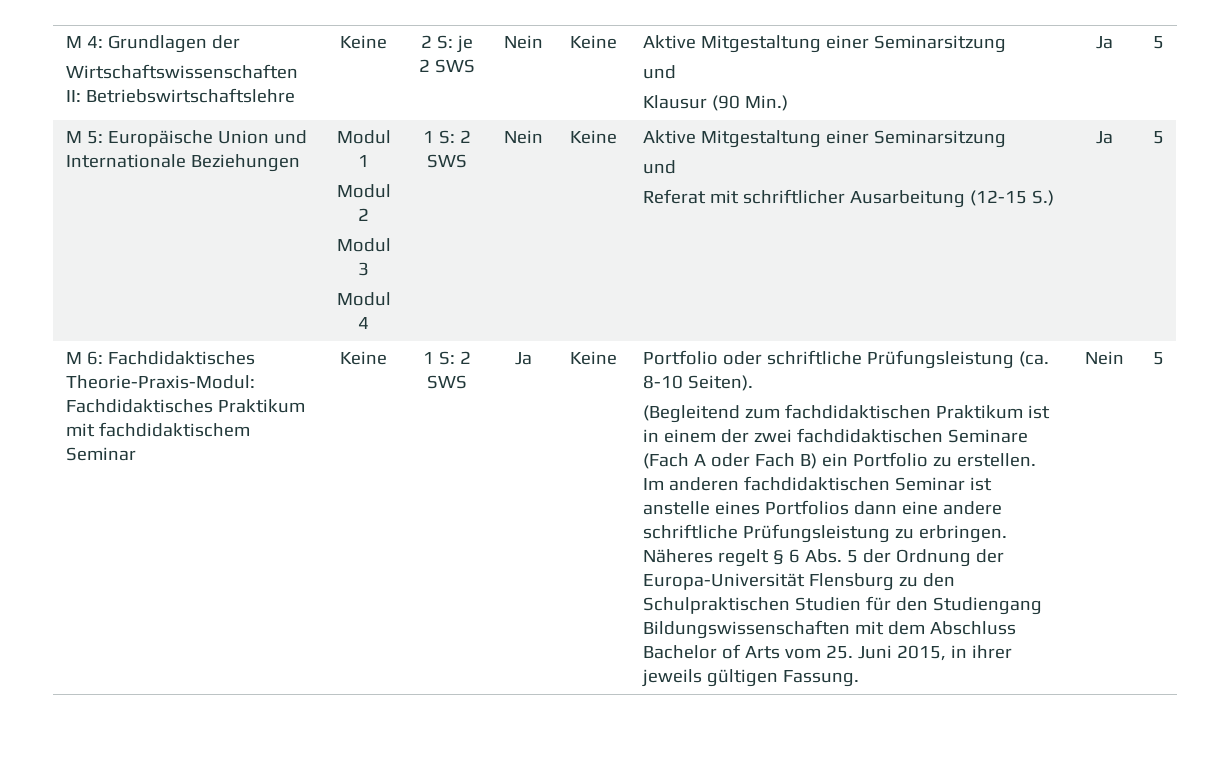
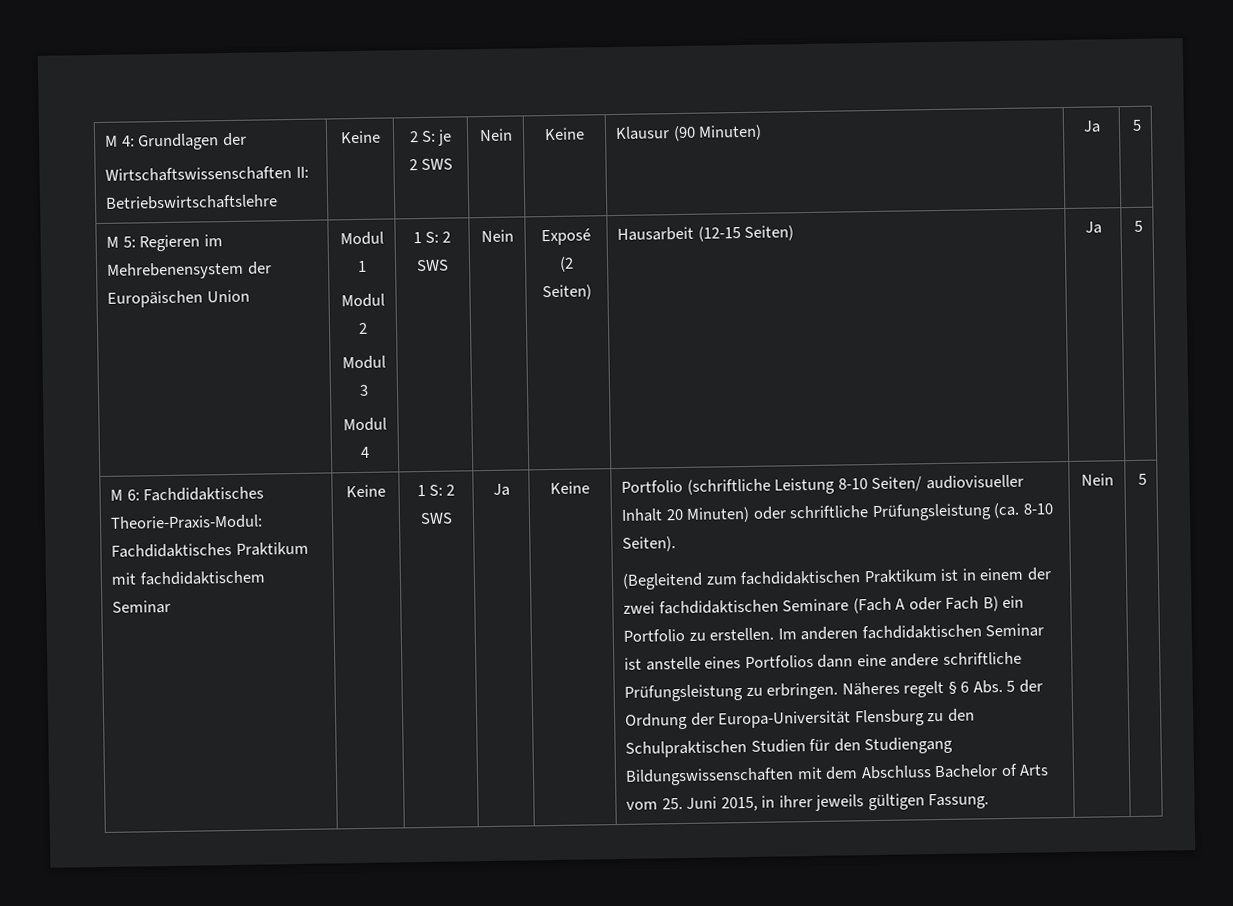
  M 4: Grundlagen der
- Wirtschaftswissenschaften II: Betriebswirtschaftslehre | Keine | 2 S: je 2 SWS | Nein | Keine | Aktive Mitgestaltung einer Seminarsitzung
- und
- Klausur (90 Min.) | Ja | 5
+ Wirtschaftswissenschaften II: Betriebswirtschaftslehre | Keine | 2 S: je 2 SWS | Nein | Keine | Klausur (90 Minuten) | Ja | 5
- M 5: Europäische Union und Internationale Beziehungen | Modul 1
+ M 5: Regieren im Mehrebenensystem der Europäischen Union | Modul 1
  Modul 2
  Modul 3
- Modul 4 | 1 S: 2 SWS | Nein | Keine | Aktive Mitgestaltung einer Seminarsitzung
- und
- Referat mit schriftlicher Ausarbeitung (12-15 S.) | Ja | 5
+ Modul 4 | 1 S: 2 SWS | Nein | Exposé (2 Seiten) | Hausarbeit (12-15 Seiten) | Ja | 5
- Portfolio oder schriftliche Prüfungsleistung (ca. 8-10 Seiten).
+ Portfolio (schriftliche Leistung 8-10 Seiten/ audiovisueller Inhalt 20 Minuten) oder schriftliche Prüfungsleistung (ca. 8-10 Seiten).

